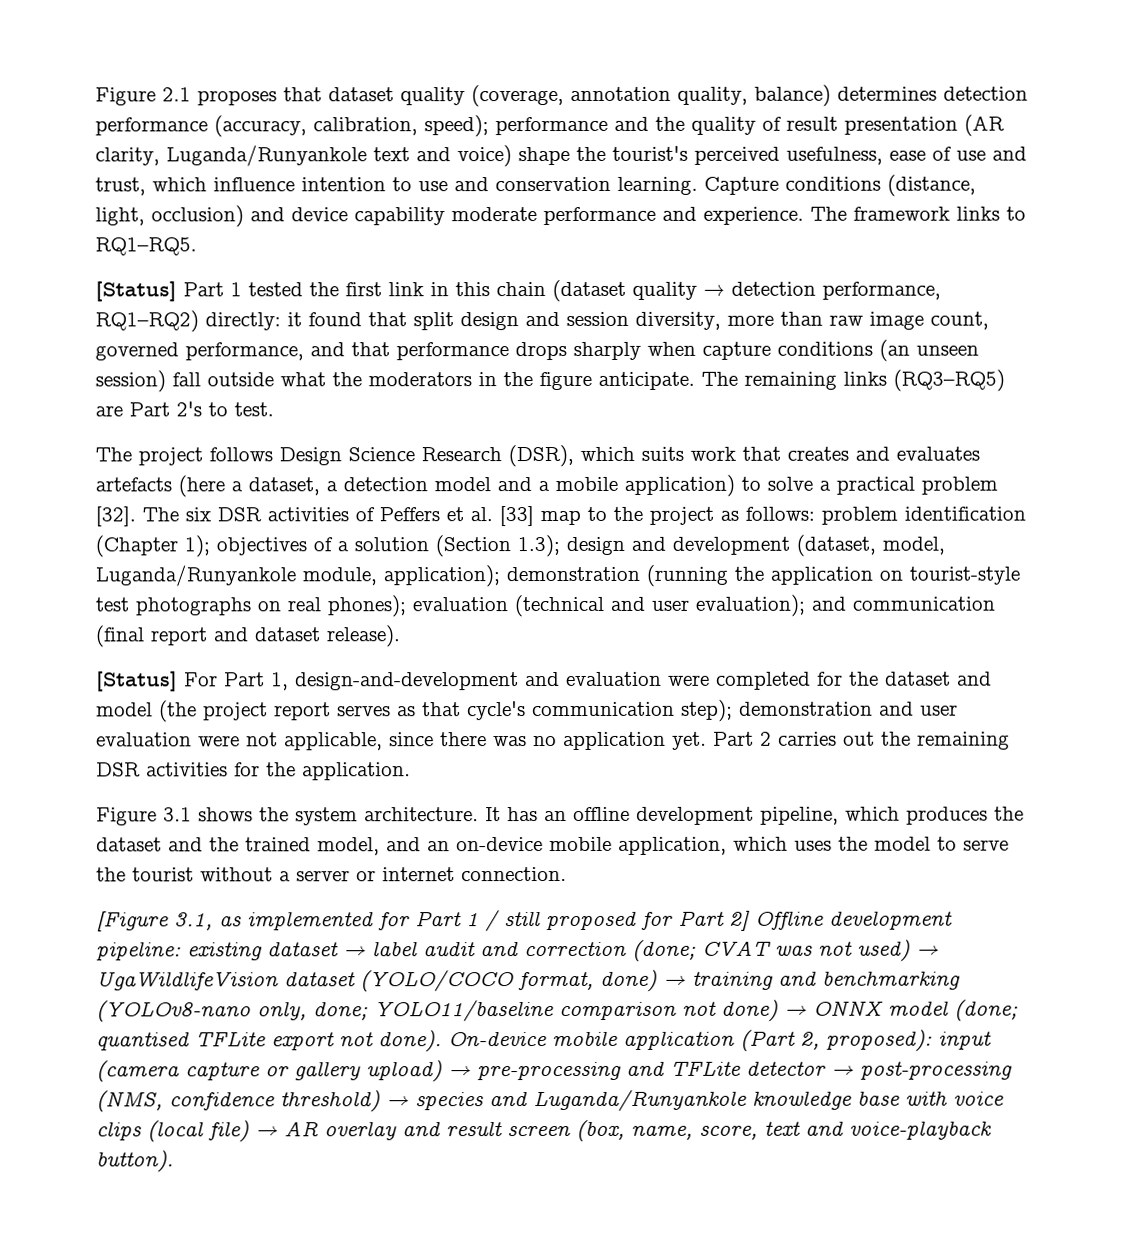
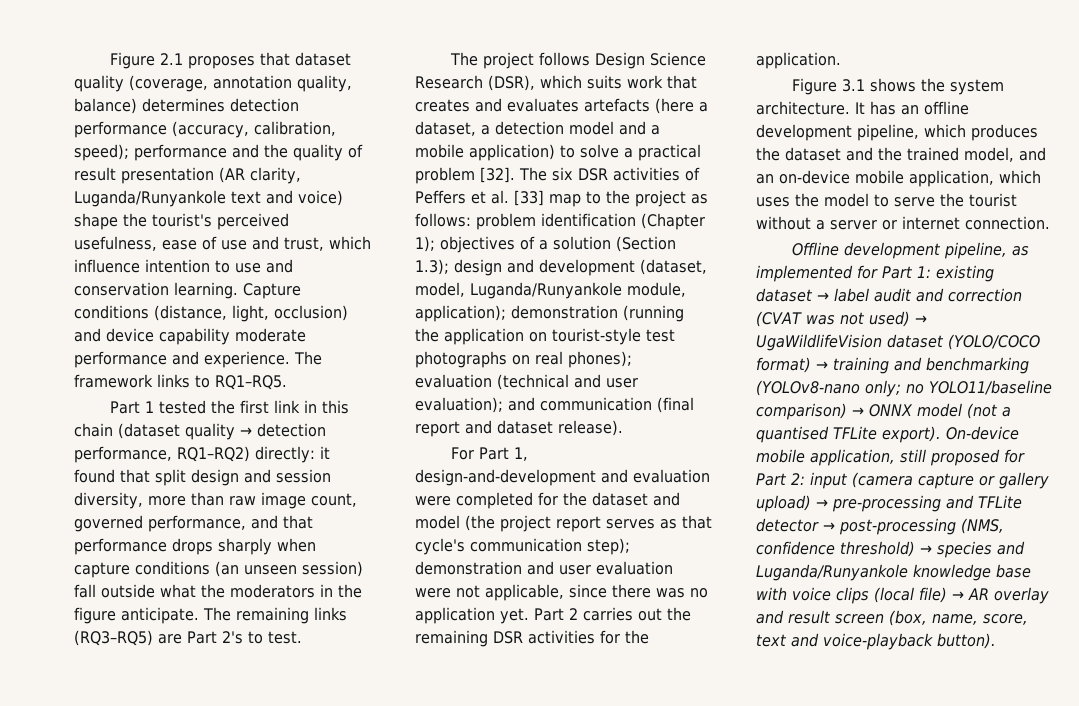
- [Status] Part 1 tested the first link in this chain (dataset quality → detection performance, RQ1–RQ2) directly: it found that split design and session diversity, more than raw image count, governed performance, and that performance drops sharply when capture conditions (an unseen session) fall outside what the moderators in the figure anticipate.
+ Part 1 tested the first link in this chain (dataset quality → detection performance, RQ1–RQ2) directly: it found that split design and session diversity, more than raw image count, governed performance, and that performance drops sharply when capture conditions (an unseen session) fall outside what the moderators in the figure anticipate.
- [Status] For Part 1, design-and-development and evaluation were completed for the dataset and model (the project report serves as that cycle's communication step); demonstration and user evaluation were not applicable, since there was no application yet.
+ For Part 1, design-and-development and evaluation were completed for the dataset and model (the project report serves as that cycle's communication step); demonstration and user evaluation were not applicable, since there was no application yet.
- [Figure 3.1, as implemented for Part 1 / still proposed for Part 2] Offline development pipeline:
+ Offline development pipeline, as implemented for Part 1:
- existing dataset → label audit and correction (done; CVAT was not used) → UgaWildlifeVision dataset (YOLO/COCO format, done) → training and benchmarking (YOLOv8-nano only, done; YOLO11/baseline comparison not done) → ONNX model (done; quantised TFLite export not done). On-device mobile application (Part 2, proposed):
+ existing dataset → label audit and correction (CVAT was not used) → UgaWildlifeVision dataset (YOLO/COCO format) → training and benchmarking (YOLOv8-nano only; no YOLO11/baseline comparison) → ONNX model (not a quantised TFLite export). On-device mobile application, still proposed for Part 2:

